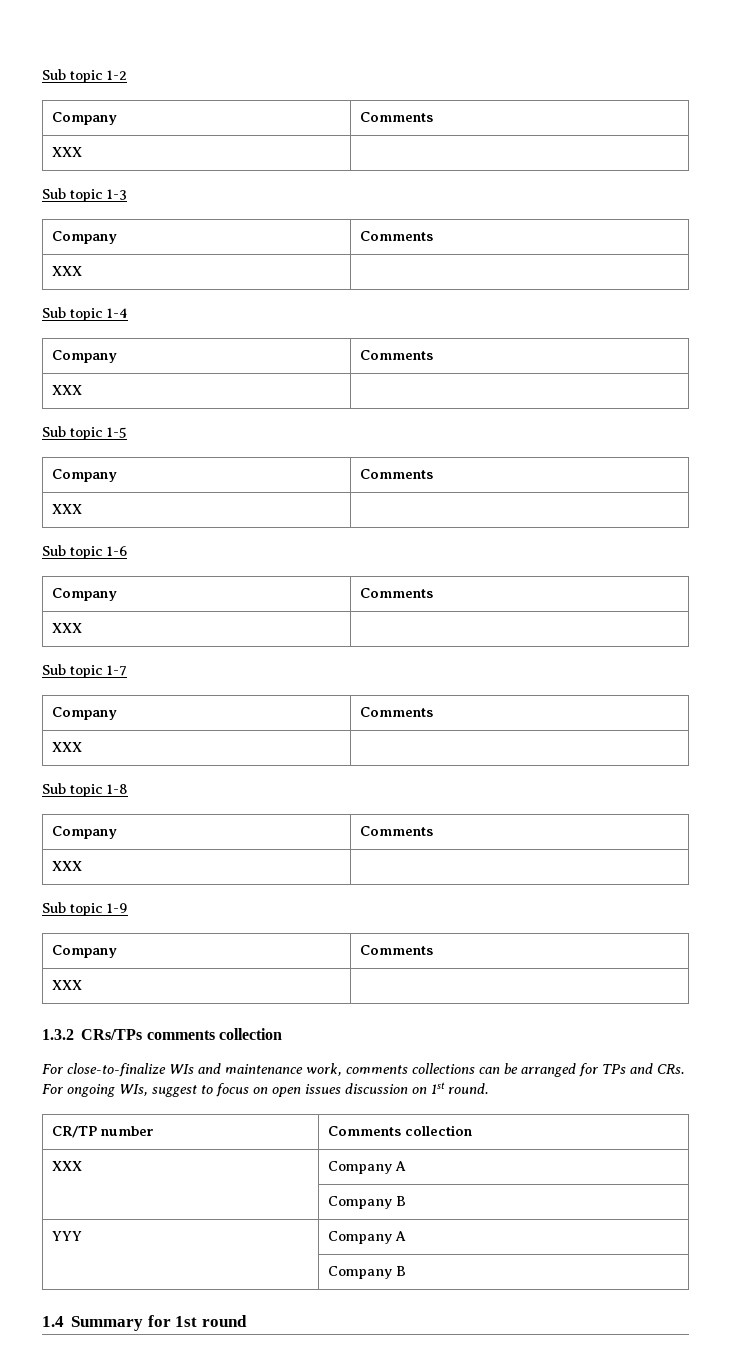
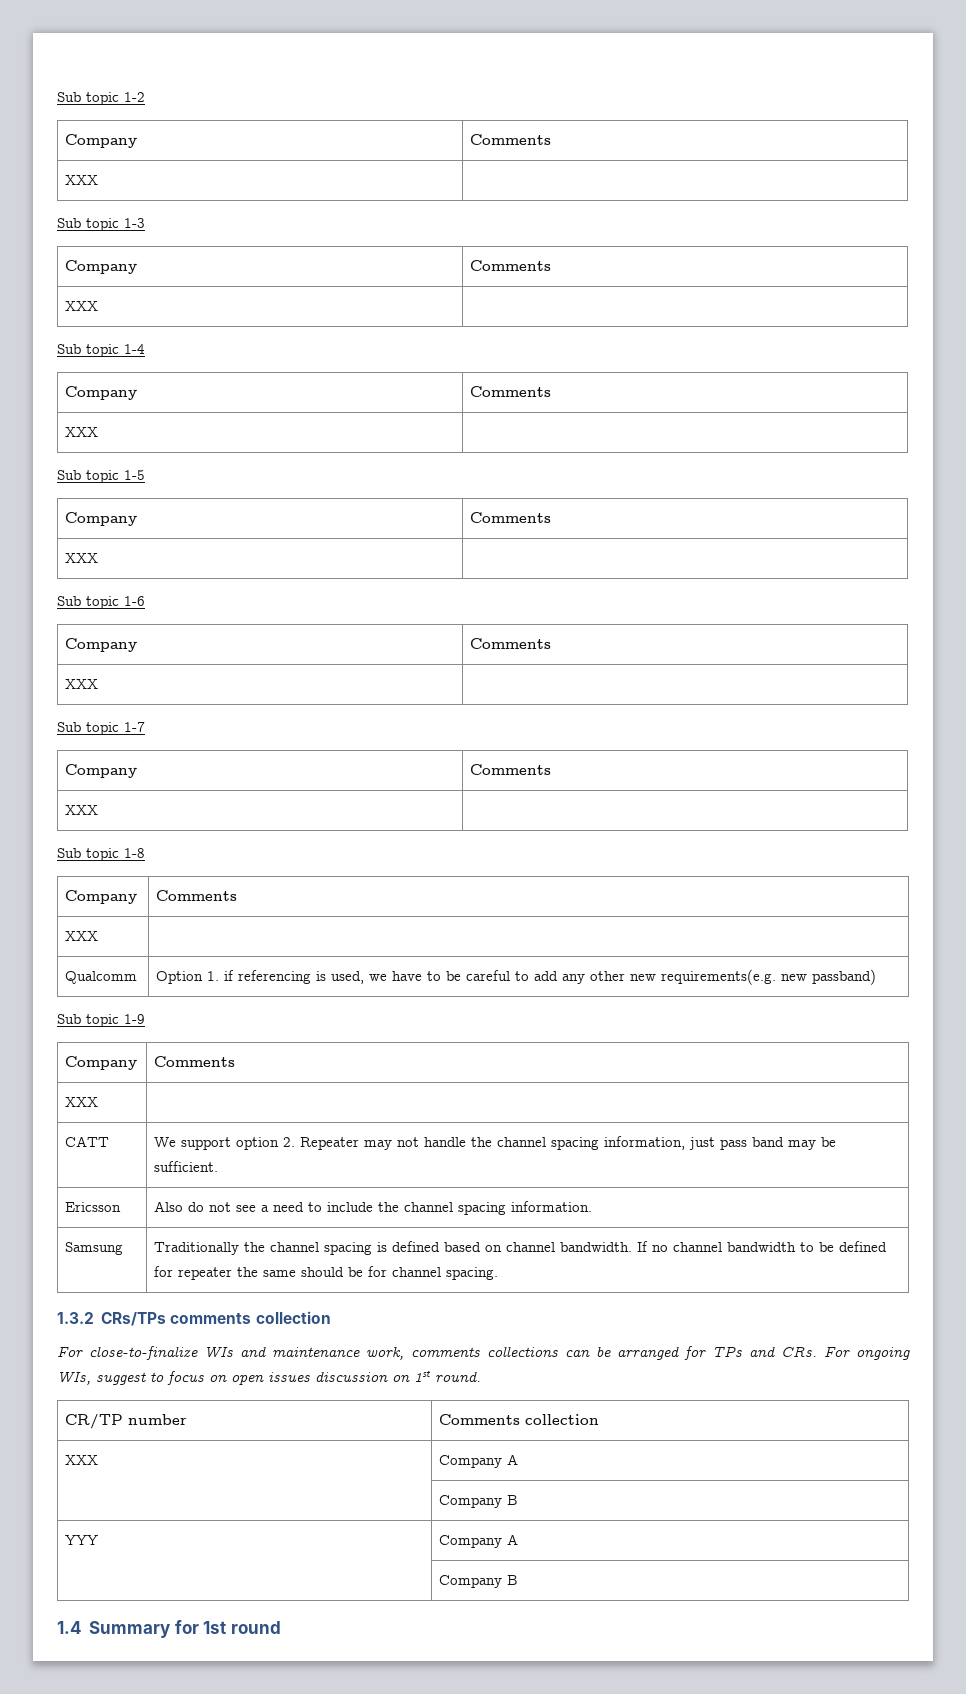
+ Qualcomm | Option 1. if referencing is used, we have to be careful to add any other new requirements(e.g. new passband)
+ CATT | We support option 2. Repeater may not handle the channel spacing information, just pass band may be sufficient.
+ Ericsson | Also do not see a need to include the channel spacing information.
+ Samsung | Traditionally the channel spacing is defined based on channel bandwidth. If no channel bandwidth to be defined for repeater the same should be for channel spacing.

